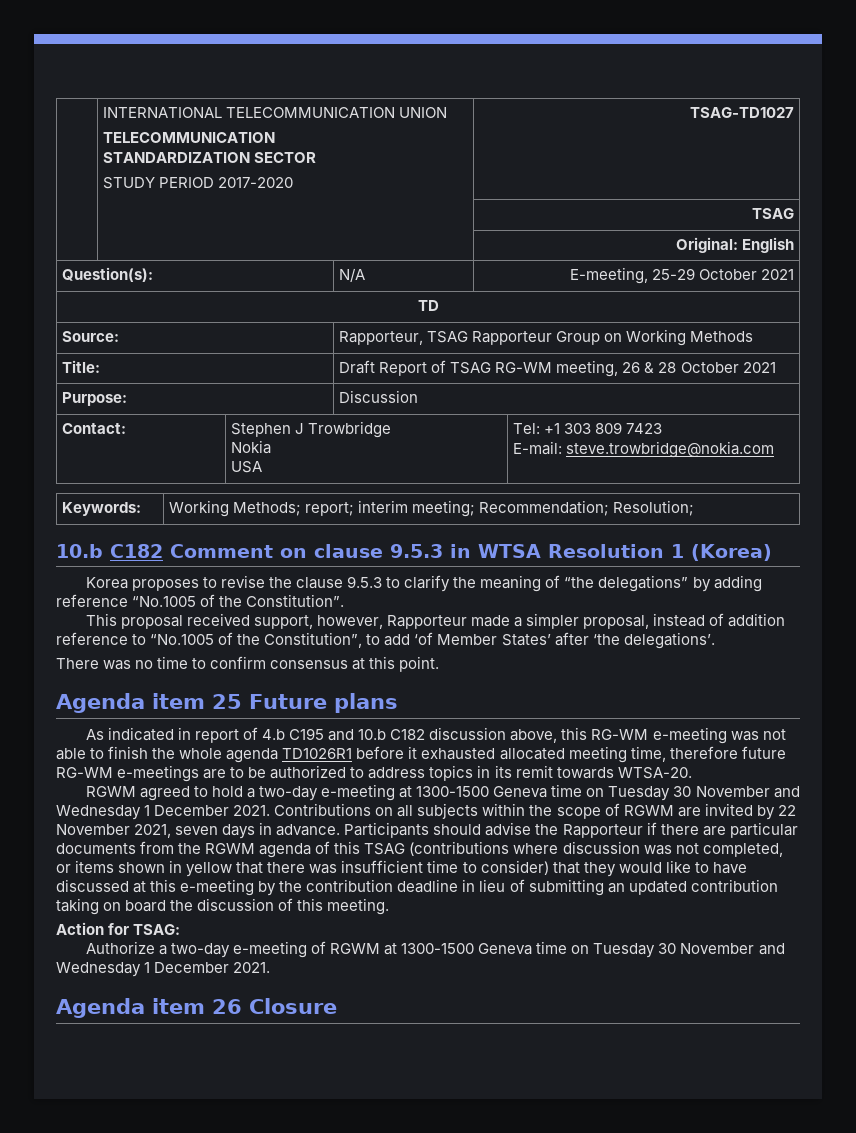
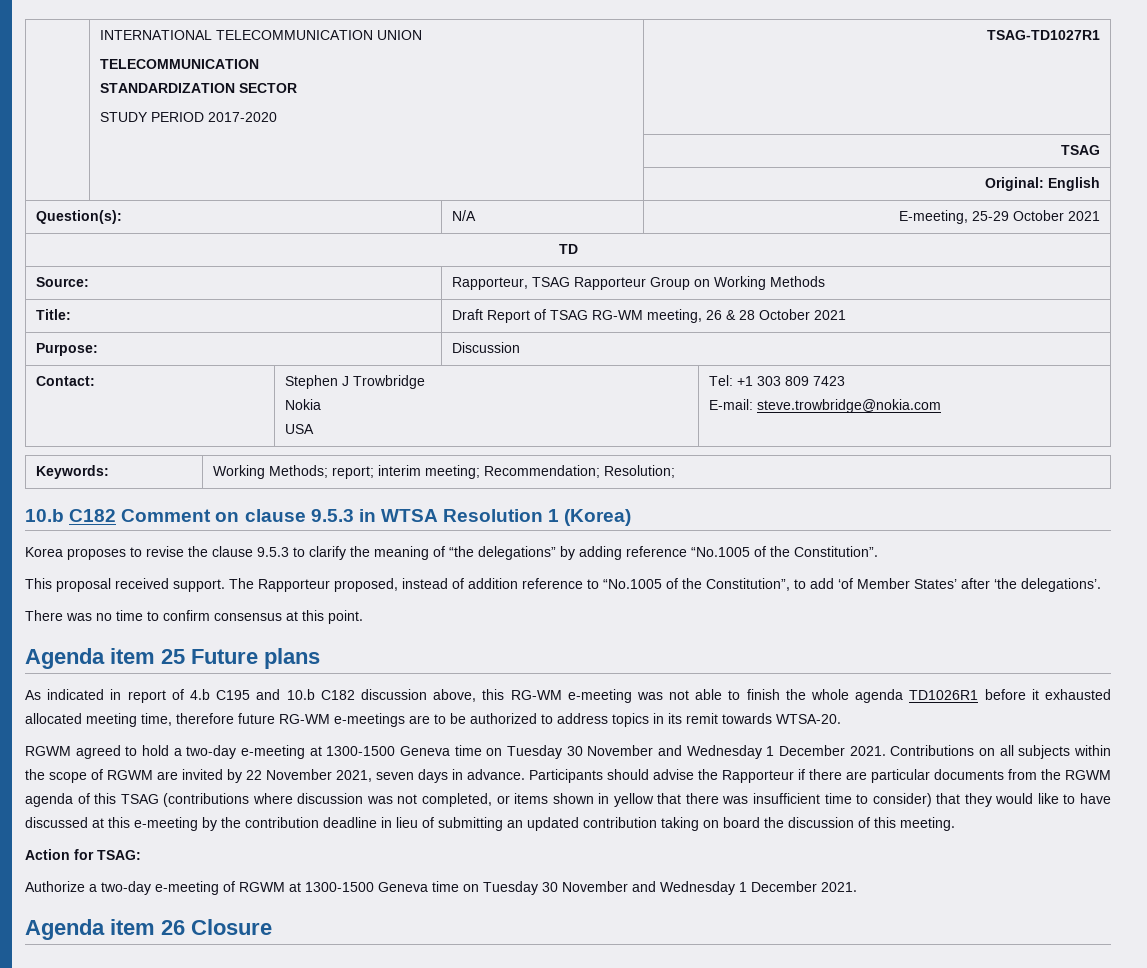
  | INTERNATIONAL TELECOMMUNICATION UNION
  TELECOMMUNICATION
  STANDARDIZATION SECTOR
- STUDY PERIOD 2017-2020 | TSAG-TD1027
+ STUDY PERIOD 2017-2020 | TSAG-TD1027R1
- This proposal received support, however, Rapporteur made a simpler proposal, instead of addition reference to “No.1005 of the Constitution”, to add ‘of Member States’ after ‘the delegations’.
+ This proposal received support. The Rapporteur proposed, instead of addition reference to “No.1005 of the Constitution”, to add ‘of Member States’ after ‘the delegations’.

